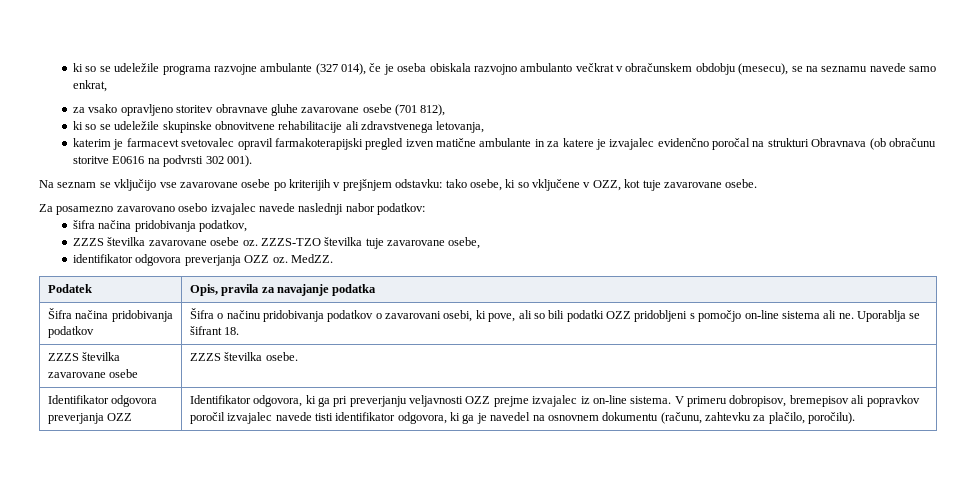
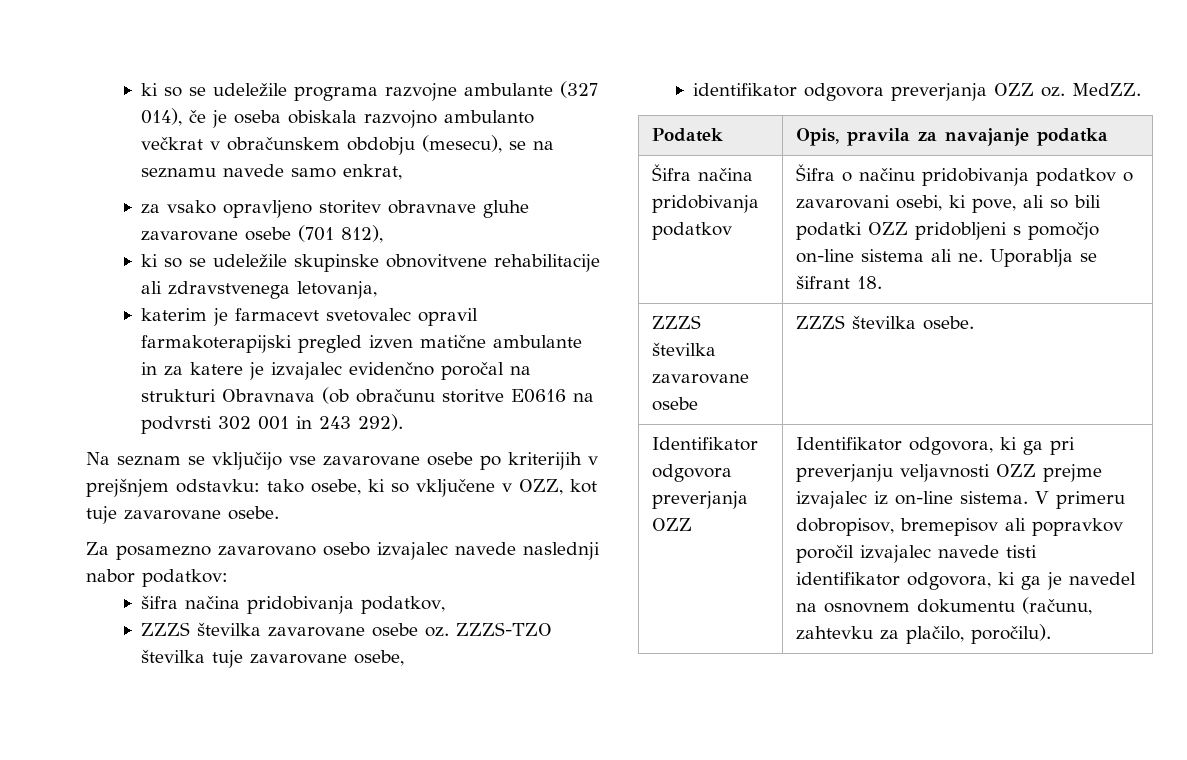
- katerim je farmacevt svetovalec opravil farmakoterapijski pregled izven matične ambulante in za katere je izvajalec evidenčno poročal na strukturi Obravnava (ob obračunu storitve E0616 na podvrsti 302 001).
+ katerim je farmacevt svetovalec opravil farmakoterapijski pregled izven matične ambulante in za katere je izvajalec evidenčno poročal na strukturi Obravnava (ob obračunu storitve E0616 na podvrsti 302 001 in 243 292).

